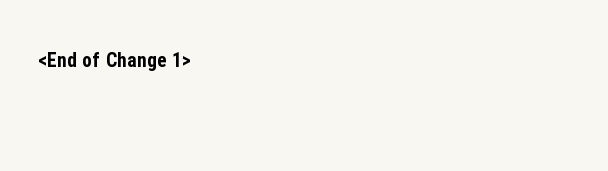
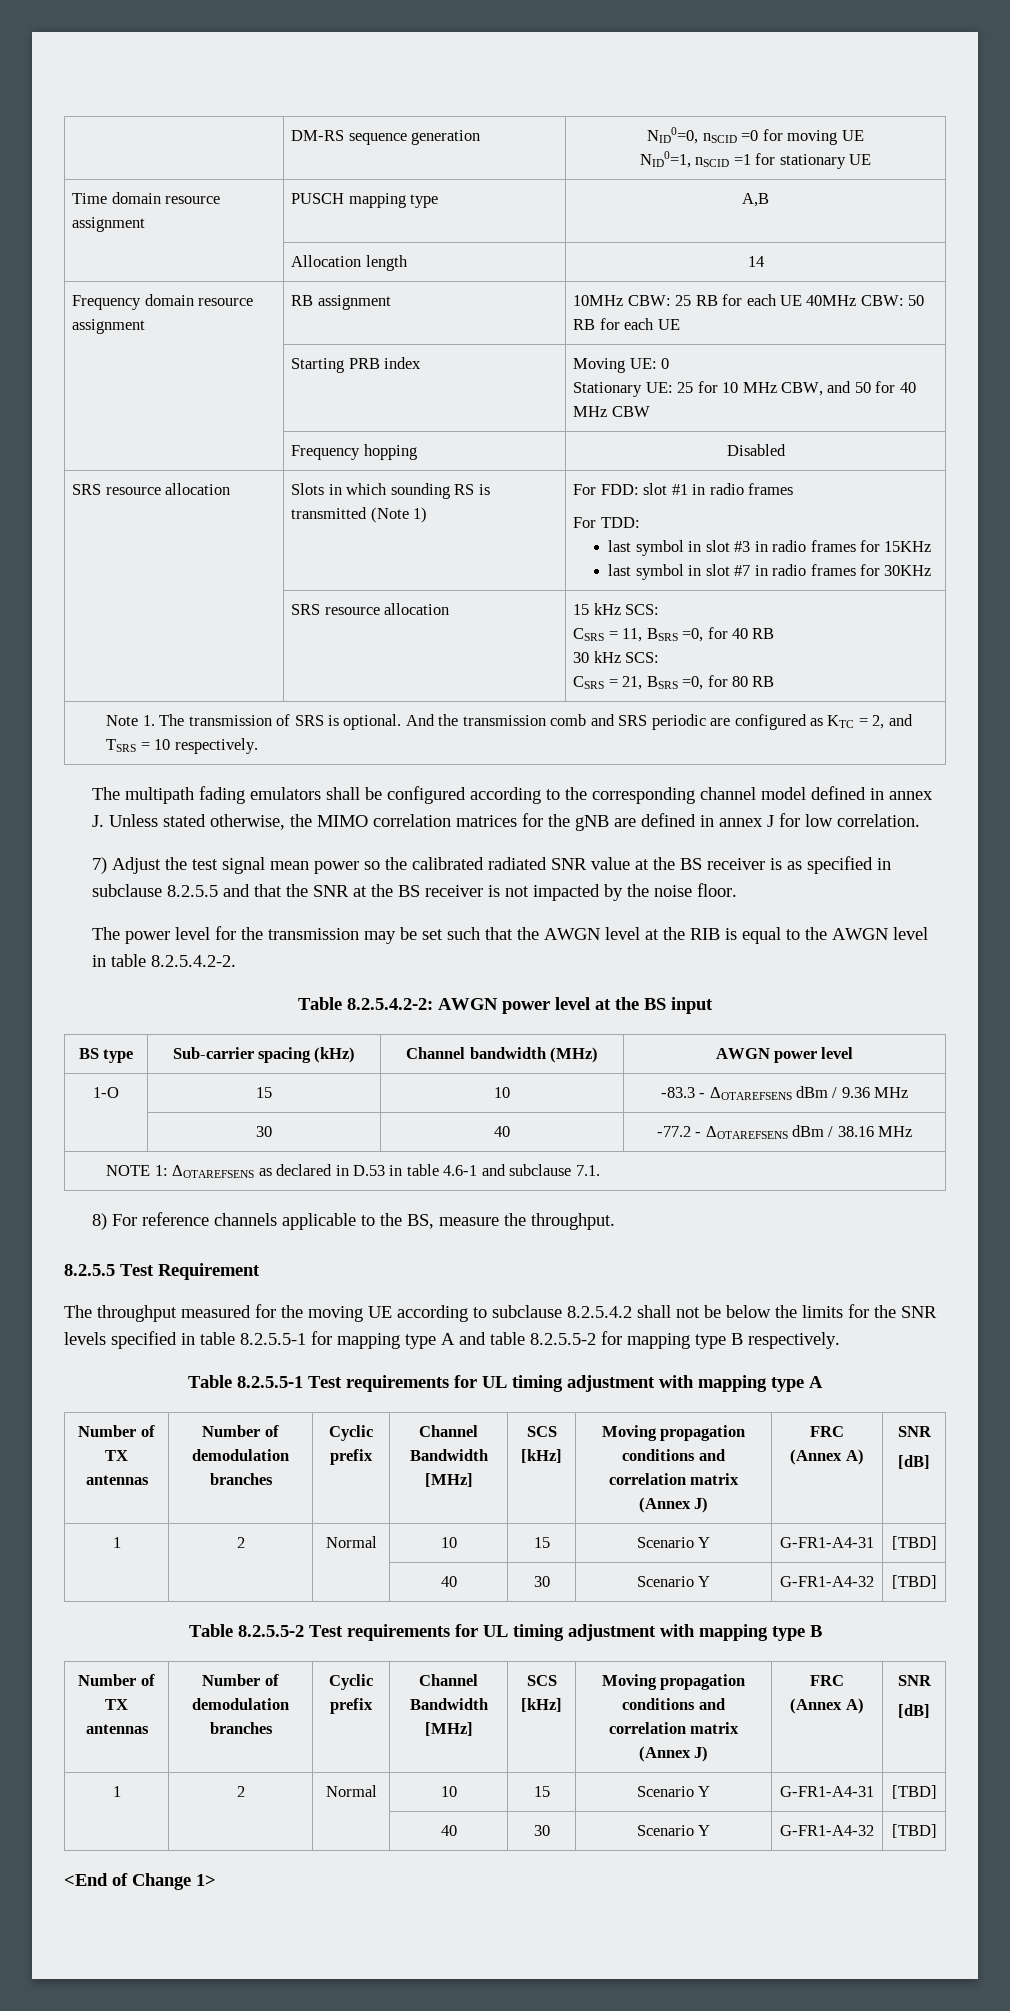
+ | DM-RS sequence generation | NID0=0, nSCID =0 for moving UE
+ NID0=1, nSCID =1 for stationary UE
+ Time domain resource assignment | PUSCH mapping type | A,B
+ | Allocation length | 14
+ Frequency domain resource assignment | RB assignment | 10MHz CBW: 25 RB for each UE 40MHz CBW: 50 RB for each UE
+ | Starting PRB index | Moving UE: 0
+ Stationary UE: 25 for 10 MHz CBW, and 50 for 40 MHz CBW
+ | Frequency hopping | Disabled
+ SRS resource allocation | Slots in which sounding RS is transmitted (Note 1) | For FDD: slot #1 in radio frames
+ For TDD:
+ last symbol in slot #3 in radio frames for 15KHz
+ last symbol in slot #7 in radio frames for 30KHz
+ | SRS resource allocation | 15 kHz SCS:
+ CSRS = 11, BSRS =0, for 40 RB
+ 30 kHz SCS:
+ CSRS = 21, BSRS =0, for 80 RB
+ Note 1. The transmission of SRS is optional. And the transmission comb and SRS periodic are configured as KTC = 2, and TSRS = 10 respectively.
+ The multipath fading emulators shall be configured according to the corresponding channel model defined in annex J. Unless stated otherwise, the MIMO correlation matrices for the gNB are defined in annex J for low correlation.
+ 7) Adjust the test signal mean power so the calibrated radiated SNR value at the BS receiver is as specified in subclause 8.2.5.5 and that the SNR at the BS receiver is not impacted by the noise floor.
+ The power level for the transmission may be set such that the AWGN level at the RIB is equal to the AWGN level in table 8.2.5.4.2-2.
+ Table 8.2.5.4.2-2: AWGN power level at the BS input
+ BS type | Sub-carrier spacing (kHz) | Channel bandwidth (MHz) | AWGN power level
+ 1-O | 15 | 10 | -83.3 - ΔOTAREFSENS dBm / 9.36 MHz
+ | 30 | 40 | -77.2 - ΔOTAREFSENS dBm / 38.16 MHz
+ NOTE 1: ΔOTAREFSENS as declared in D.53 in table 4.6-1 and subclause 7.1.
+ 8) For reference channels applicable to the BS, measure the throughput.
+ 8.2.5.5 Test Requirement
+ The throughput measured for the moving UE according to subclause 8.2.5.4.2 shall not be below the limits for the SNR levels specified in table 8.2.5.5-1 for mapping type A and table 8.2.5.5-2 for mapping type B respectively.
+ Table 8.2.5.5-1 Test requirements for UL timing adjustment with mapping type A
+ Number of TX antennas | Number of demodulation branches | Cyclic prefix | Channel Bandwidth [MHz] | SCS [kHz] | Moving propagation conditions and correlation matrix (Annex J) | FRC
+ (Annex A) | SNR
+ [dB]
+ 1 | 2 | Normal | 10 | 15 | Scenario Y | G-FR1-A4-31 | [TBD]
+ | | | 40 | 30 | Scenario Y | G-FR1-A4-32 | [TBD]
+ Table 8.2.5.5-2 Test requirements for UL timing adjustment with mapping type B
+ Number of TX antennas | Number of demodulation branches | Cyclic prefix | Channel Bandwidth [MHz] | SCS [kHz] | Moving propagation conditions and correlation matrix (Annex J) | FRC
+ (Annex A) | SNR
+ [dB]
+ 1 | 2 | Normal | 10 | 15 | Scenario Y | G-FR1-A4-31 | [TBD]
+ | | | 40 | 30 | Scenario Y | G-FR1-A4-32 | [TBD]

